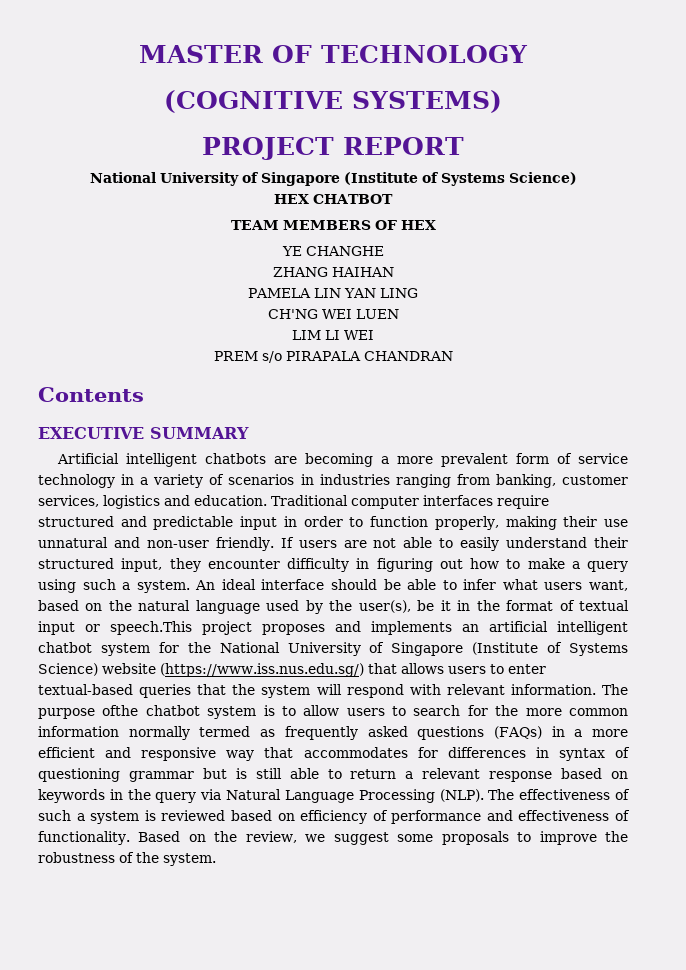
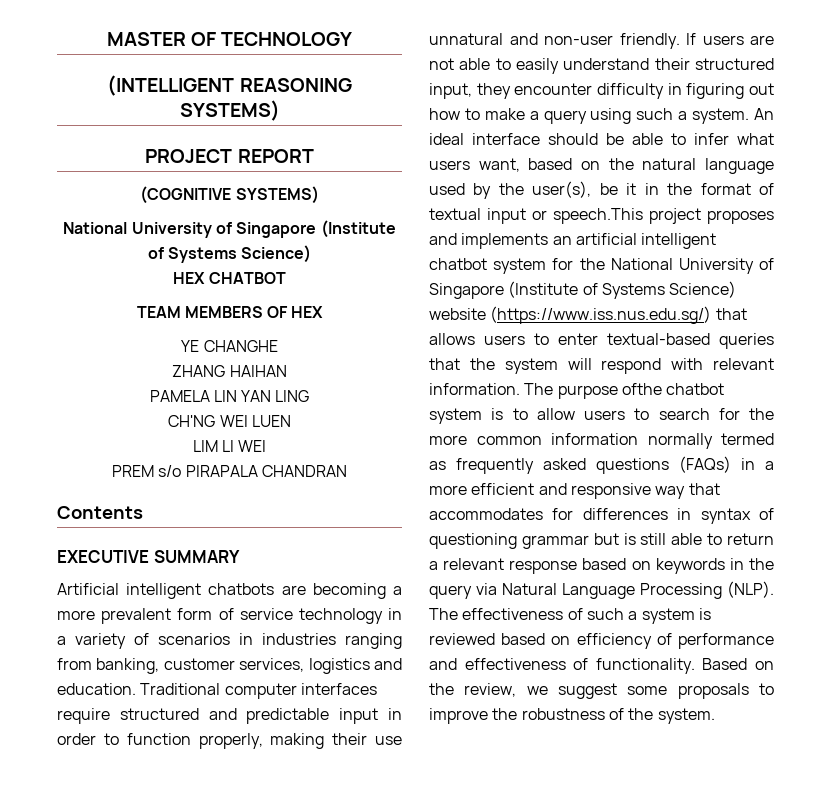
- (COGNITIVE SYSTEMS)
+ (INTELLIGENT REASONING SYSTEMS)
+ (COGNITIVE SYSTEMS)

